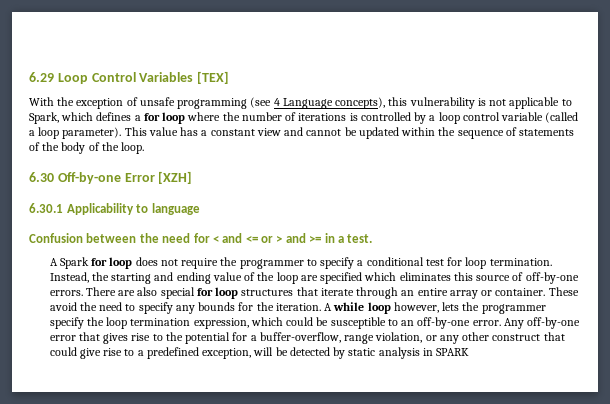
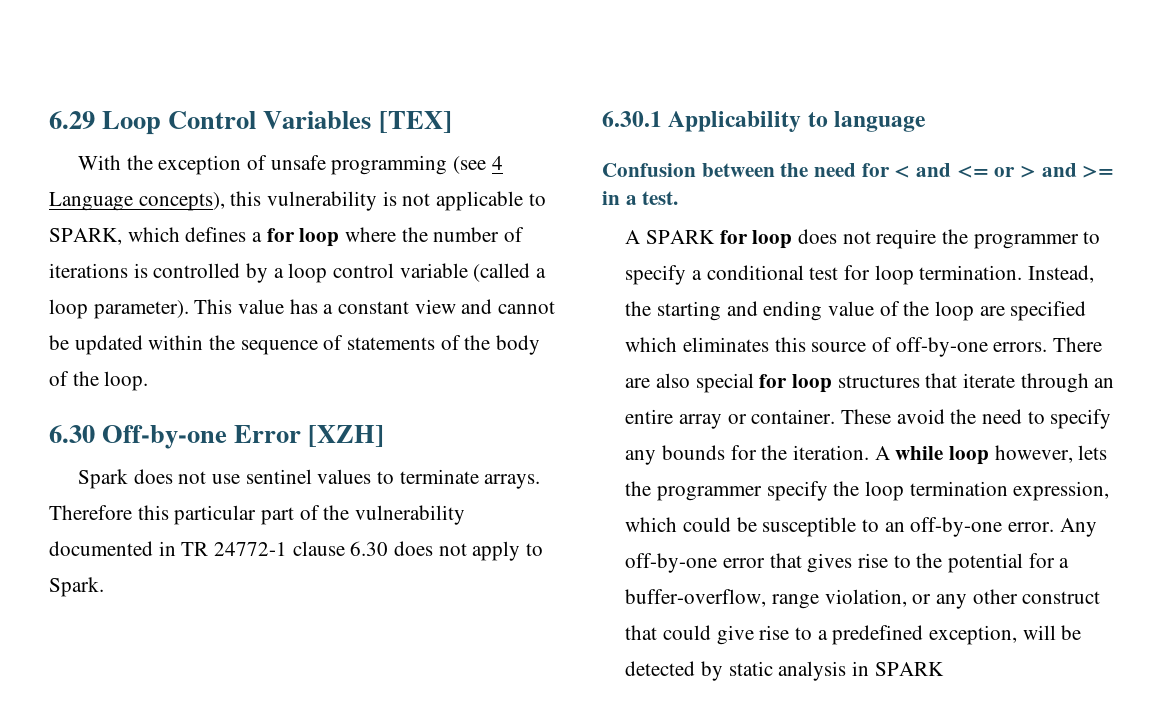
- With the exception of unsafe programming (see 4 Language concepts), this vulnerability is not applicable to Spark, which defines a for loop where the number of iterations is controlled by a loop control variable (called a loop parameter).
+ With the exception of unsafe programming (see 4 Language concepts), this vulnerability is not applicable to SPARK, which defines a for loop where the number of iterations is controlled by a loop control variable (called a loop parameter).
+ Spark does not use sentinel values to terminate arrays. Therefore this particular part of the vulnerability documented in TR 24772-1 clause 6.30 does not apply to Spark.
- A Spark for loop does not require the programmer to specify a conditional test for loop termination.
+ A SPARK for loop does not require the programmer to specify a conditional test for loop termination.

